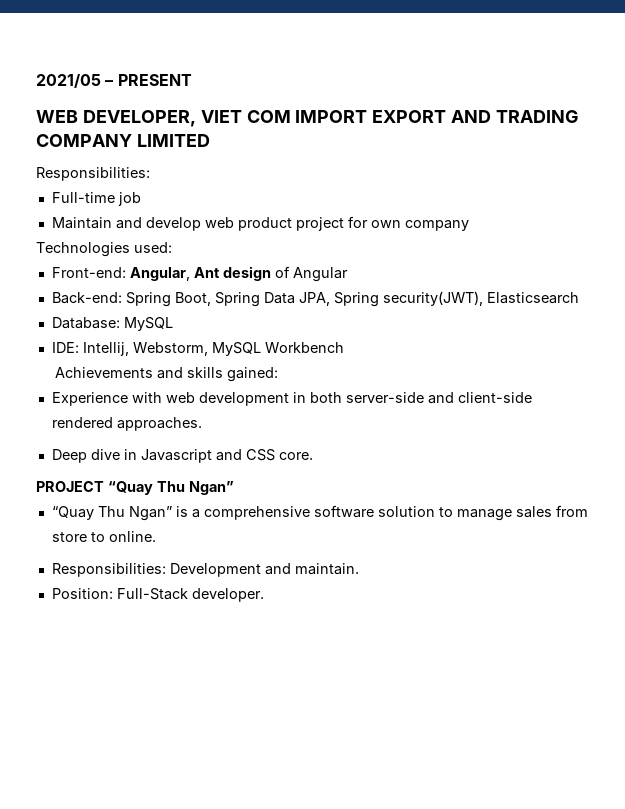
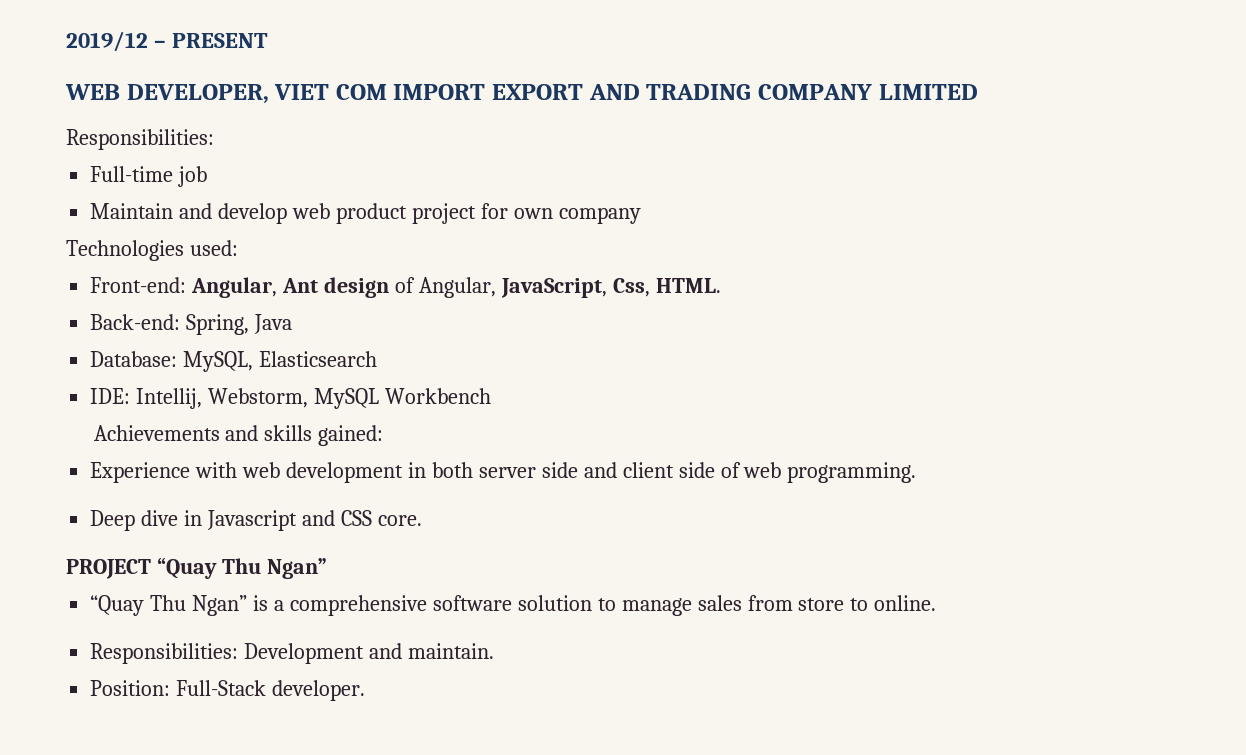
- 2021/05 – PRESENT
+ 2019/12 – PRESENT
- Front-end: Angular, Ant design of Angular
- Back-end: Spring Boot, Spring Data JPA, Spring security(JWT), Elasticsearch
+ Front-end: Angular, Ant design of Angular, JavaScript, Css, HTML.
+ Back-end: Spring, Java
- Database: MySQL
+ Database: MySQL, Elasticsearch
- Experience with web development in both server-side and client-side rendered approaches.
+ Experience with web development in both server side and client side of web programming.

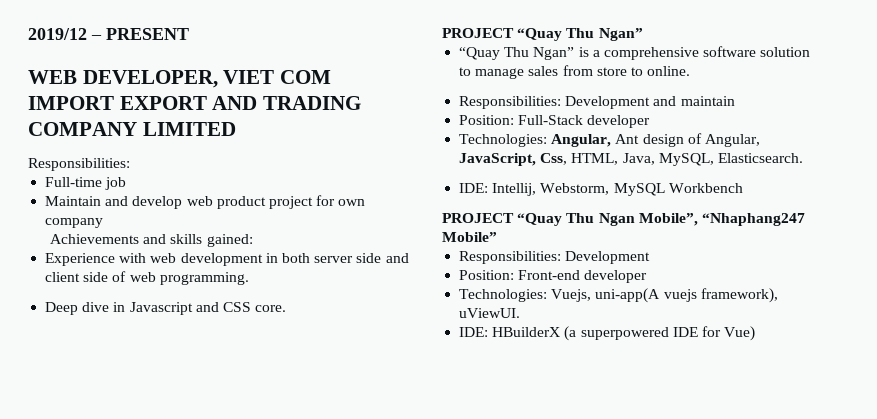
- Technologies used:
- Front-end: Angular, Ant design of Angular, JavaScript, Css, HTML.
- Back-end: Spring, Java
- Database: MySQL, Elasticsearch
- IDE: Intellij, Webstorm, MySQL Workbench
- Responsibilities: Development and maintain.
+ Responsibilities: Development and maintain
- Position: Full-Stack developer.
+ Position: Full-Stack developer
+ Technologies: Angular, Ant design of Angular, JavaScript, Css, HTML, Java, MySQL, Elasticsearch.
+ IDE: Intellij, Webstorm, MySQL Workbench
+ PROJECT “Quay Thu Ngan Mobile”, “Nhaphang247 Mobile”
+ Responsibilities: Development
+ Position: Front-end developer
+ Technologies: Vuejs, uni-app(A vuejs framework), uViewUI.
+ IDE: HBuilderX (a superpowered IDE for Vue)

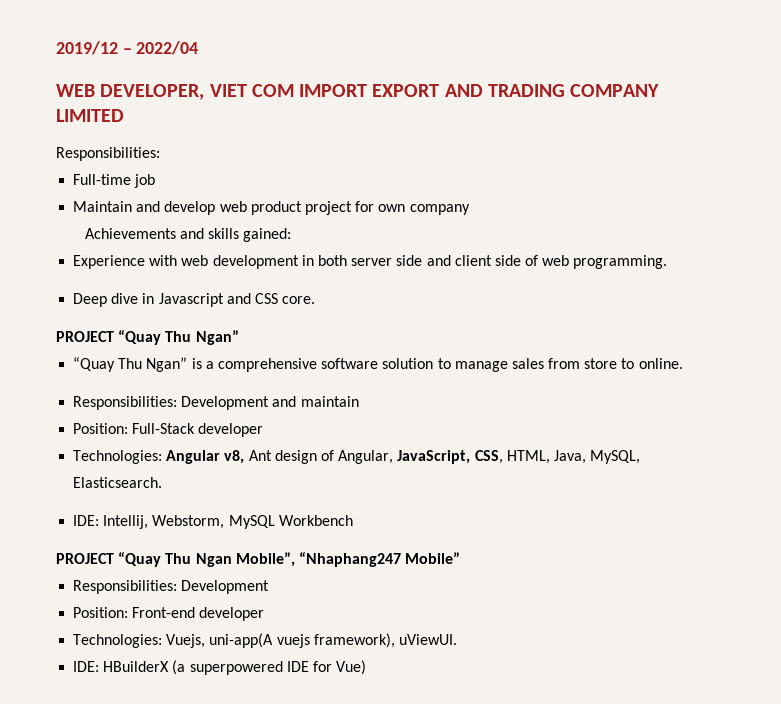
- 2019/12 – PRESENT
+ 2019/12 – 2022/04
- Technologies: Angular, Ant design of Angular, JavaScript, Css, HTML, Java, MySQL, Elasticsearch.
+ Technologies: Angular v8, Ant design of Angular, JavaScript, CSS, HTML, Java, MySQL, Elasticsearch.

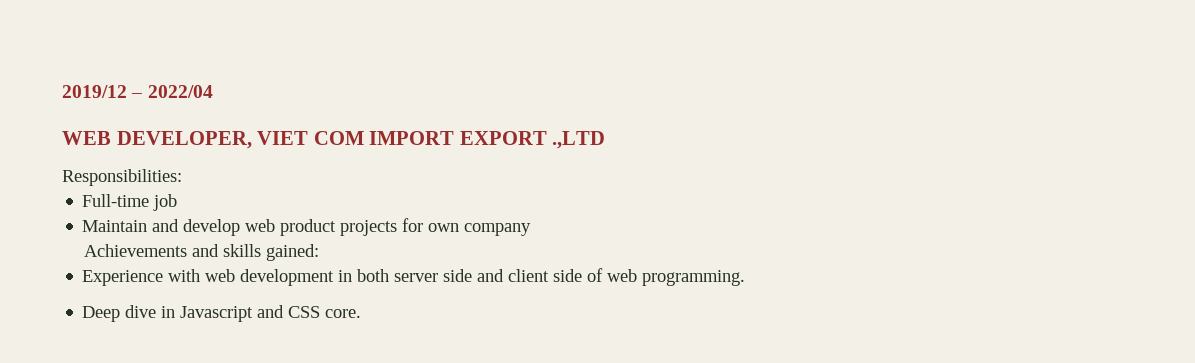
- WEB DEVELOPER, VIET COM IMPORT EXPORT AND TRADING COMPANY LIMITED
+ WEB DEVELOPER, VIET COM IMPORT EXPORT .,LTD
- Maintain and develop web product project for own company
+ Maintain and develop web product projects for own company
- PROJECT “Quay Thu Ngan”
- “Quay Thu Ngan” is a comprehensive software solution to manage sales from store to online.
- Responsibilities: Development and maintain
- Position: Full-Stack developer
- Technologies: Angular v8, Ant design of Angular, JavaScript, CSS, HTML, Java, MySQL, Elasticsearch.
- IDE: Intellij, Webstorm, MySQL Workbench
- PROJECT “Quay Thu Ngan Mobile”, “Nhaphang247 Mobile”
- Responsibilities: Development
- Position: Front-end developer
- Technologies: Vuejs, uni-app(A vuejs framework), uViewUI.
- IDE: HBuilderX (a superpowered IDE for Vue)

